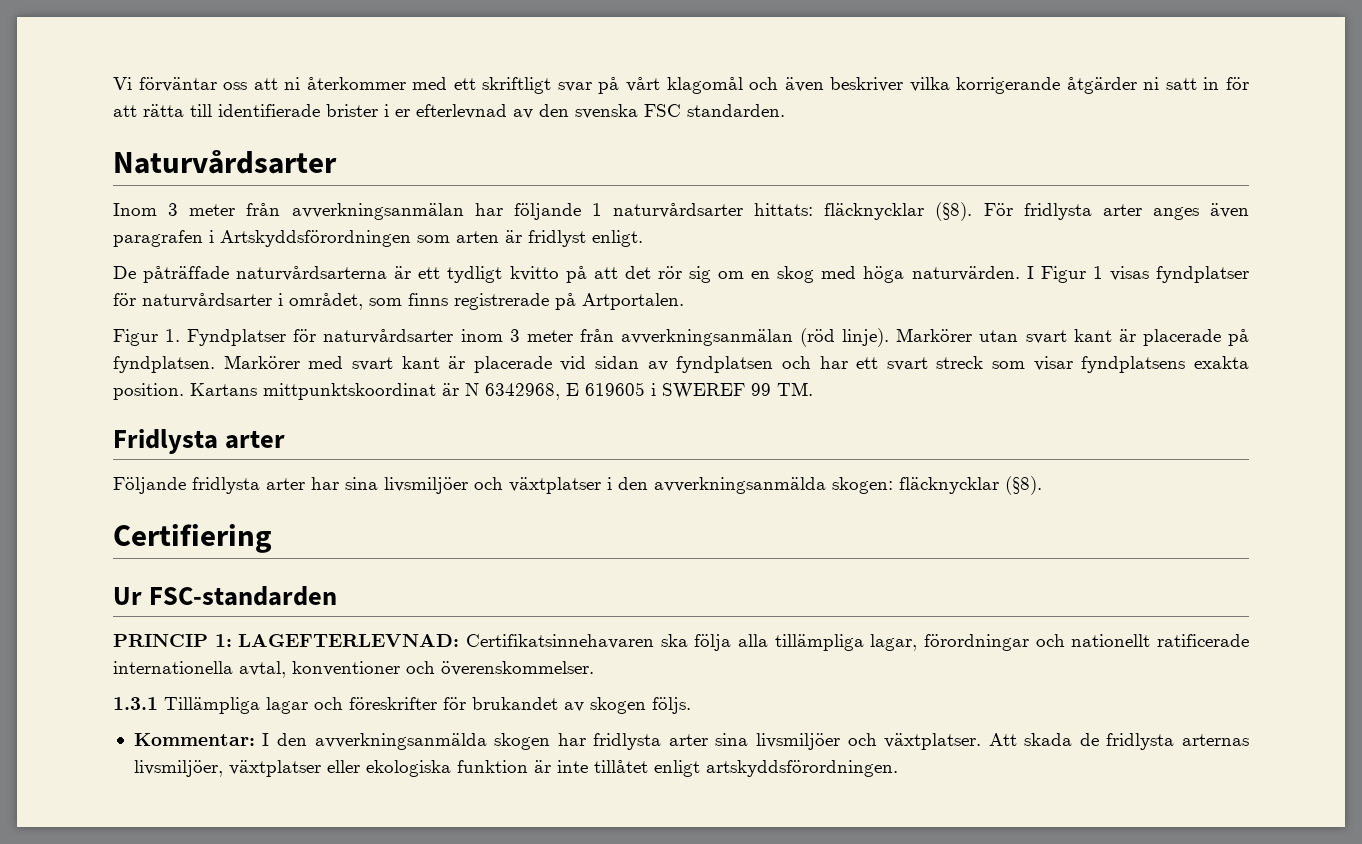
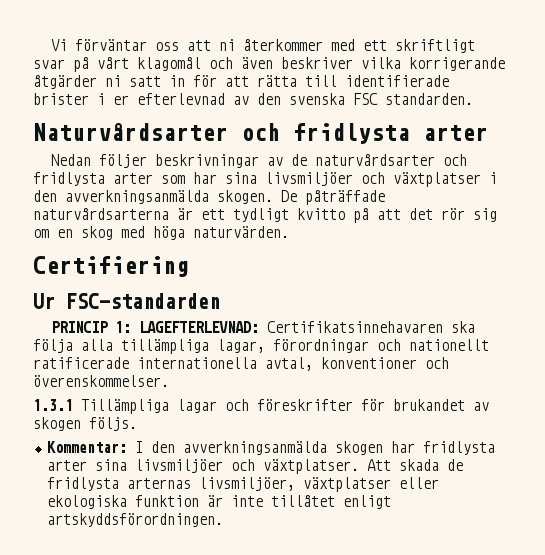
- Naturvårdsarter
- Inom 3 meter från avverkningsanmälan har följande 1 naturvårdsarter hittats: fläcknycklar (§8). För fridlysta arter anges även paragrafen i Artskyddsförordningen som arten är fridlyst enligt.
- De påträffade naturvårdsarterna är ett tydligt kvitto på att det rör sig om en skog med höga naturvärden. I Figur 1 visas fyndplatser för naturvårdsarter i området, som finns registrerade på Artportalen.
- Figur 1. Fyndplatser för naturvårdsarter inom 3 meter från avverkningsanmälan (röd linje). Markörer utan svart kant är placerade på fyndplatsen. Markörer med svart kant är placerade vid sidan av fyndplatsen och har ett svart streck som visar fyndplatsens exakta position. Kartans mittpunktskoordinat är N 6342968, E 619605 i SWEREF 99 TM.
- Fridlysta arter
- Följande fridlysta arter har sina livsmiljöer och växtplatser i den avverkningsanmälda skogen: fläcknycklar (§8).
+ Naturvårdsarter och fridlysta arter
+ Nedan följer beskrivningar av de naturvårdsarter och fridlysta arter som har sina livsmiljöer och växtplatser i den avverkningsanmälda skogen. De påträffade naturvårdsarterna är ett tydligt kvitto på att det rör sig om en skog med höga naturvärden.

